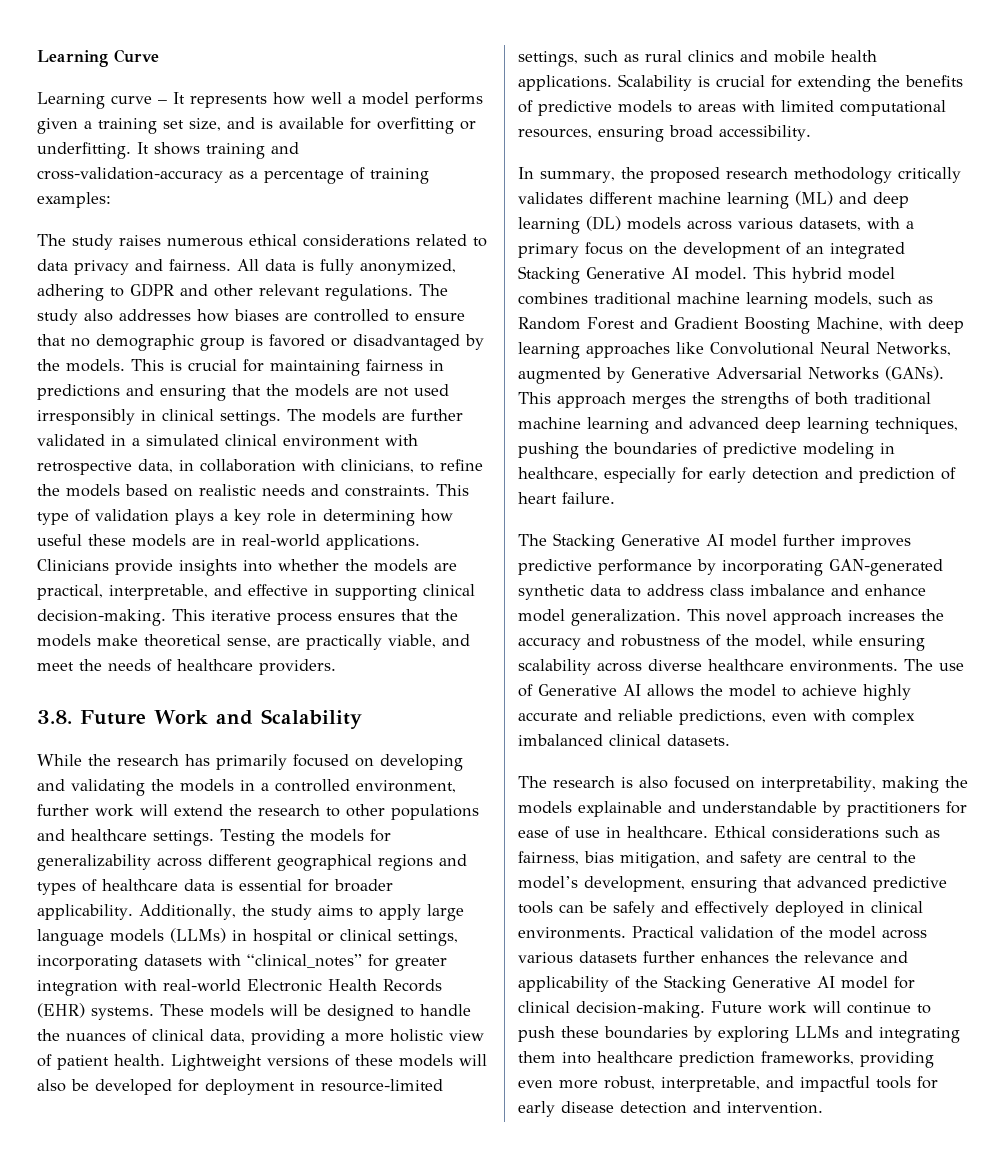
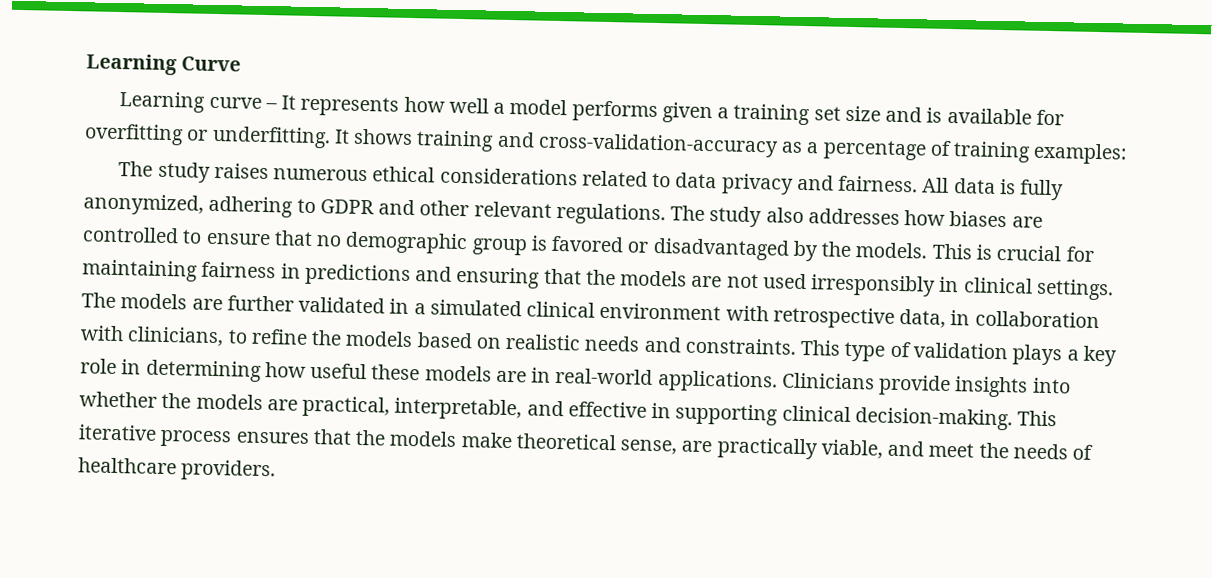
- Learning curve – It represents how well a model performs given a training set size, and is available for overfitting or underfitting.
+ Learning curve – It represents how well a model performs given a training set size and is available for overfitting or underfitting.
- 3.8. Future Work and Scalability
- While the research has primarily focused on developing and validating the models in a controlled environment, further work will extend the research to other populations and healthcare settings. Testing the models for generalizability across different geographical regions and types of healthcare data is essential for broader applicability. Additionally, the study aims to apply large language models (LLMs) in hospital or clinical settings, incorporating datasets with “clinical_notes” for greater integration with real-world Electronic Health Records (EHR) systems. These models will be designed to handle the nuances of clinical data, providing a more holistic view of patient health. Lightweight versions of these models will also be developed for deployment in resource-limited settings, such as rural clinics and mobile health applications. Scalability is crucial for extending the benefits of predictive models to areas with limited computational resources, ensuring broad accessibility.
- In summary, the proposed research methodology critically validates different machine learning (ML) and deep learning (DL) models across various datasets, with a primary focus on the development of an integrated Stacking Generative AI model. This hybrid model combines traditional machine learning models, such as Random Forest and Gradient Boosting Machine, with deep learning approaches like Convolutional Neural Networks, augmented by Generative Adversarial Networks (GANs). This approach merges the strengths of both traditional machine learning and advanced deep learning techniques, pushing the boundaries of predictive modeling in healthcare, especially for early detection and prediction of heart failure.
- The Stacking Generative AI model further improves predictive performance by incorporating GAN-generated synthetic data to address class imbalance and enhance model generalization. This novel approach increases the accuracy and robustness of the model, while ensuring scalability across diverse healthcare environments. The use of Generative AI allows the model to achieve highly accurate and reliable predictions, even with complex imbalanced clinical datasets.
- The research is also focused on interpretability, making the models explainable and understandable by practitioners for ease of use in healthcare. Ethical considerations such as fairness, bias mitigation, and safety are central to the model’s development, ensuring that advanced predictive tools can be safely and effectively deployed in clinical environments. Practical validation of the model across various datasets further enhances the relevance and applicability of the Stacking Generative AI model for clinical decision-making. Future work will continue to push these boundaries by exploring LLMs and integrating them into healthcare prediction frameworks, providing even more robust, interpretable, and impactful tools for early disease detection and intervention.

